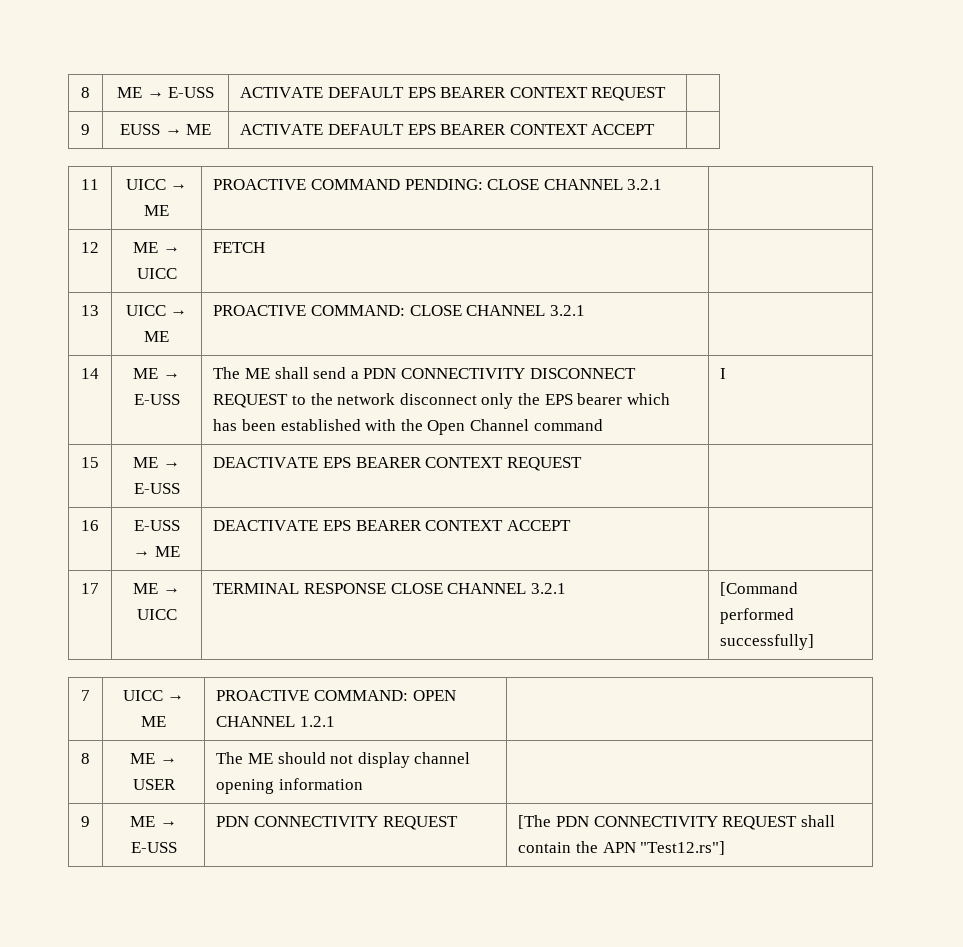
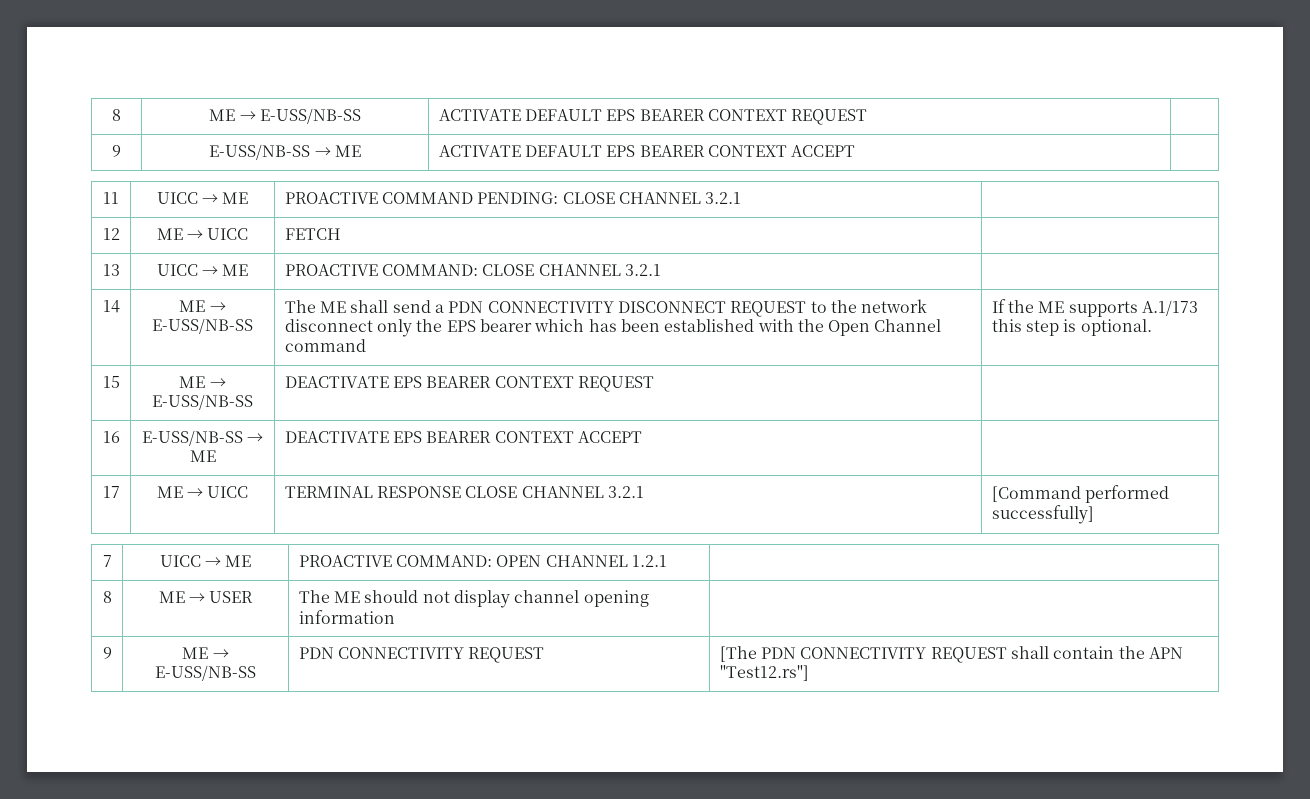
- 8 | ME → E-USS | ACTIVATE DEFAULT EPS BEARER CONTEXT REQUEST |
+ 8 | ME → E-USS/NB-SS | ACTIVATE DEFAULT EPS BEARER CONTEXT REQUEST |
- 9 | EUSS → ME | ACTIVATE DEFAULT EPS BEARER CONTEXT ACCEPT |
+ 9 | E-USS/NB-SS → ME | ACTIVATE DEFAULT EPS BEARER CONTEXT ACCEPT |
- 14 | ME → E-USS | The ME shall send a PDN CONNECTIVITY DISCONNECT REQUEST to the network disconnect only the EPS bearer which has been established with the Open Channel command | I
+ 14 | ME → E-USS/NB-SS | The ME shall send a PDN CONNECTIVITY DISCONNECT REQUEST to the network disconnect only the EPS bearer which has been established with the Open Channel command | If the ME supports A.1/173 this step is optional.
- 15 | ME → E-USS | DEACTIVATE EPS BEARER CONTEXT REQUEST |
+ 15 | ME → E-USS/NB-SS | DEACTIVATE EPS BEARER CONTEXT REQUEST |
- 16 | E-USS → ME | DEACTIVATE EPS BEARER CONTEXT ACCEPT |
+ 16 | E-USS/NB-SS → ME | DEACTIVATE EPS BEARER CONTEXT ACCEPT |
- 9 | ME → E-USS | PDN CONNECTIVITY REQUEST | [The PDN CONNECTIVITY REQUEST shall contain the APN "Test12.rs"]
+ 9 | ME → E-USS/NB-SS | PDN CONNECTIVITY REQUEST | [The PDN CONNECTIVITY REQUEST shall contain the APN "Test12.rs"]

